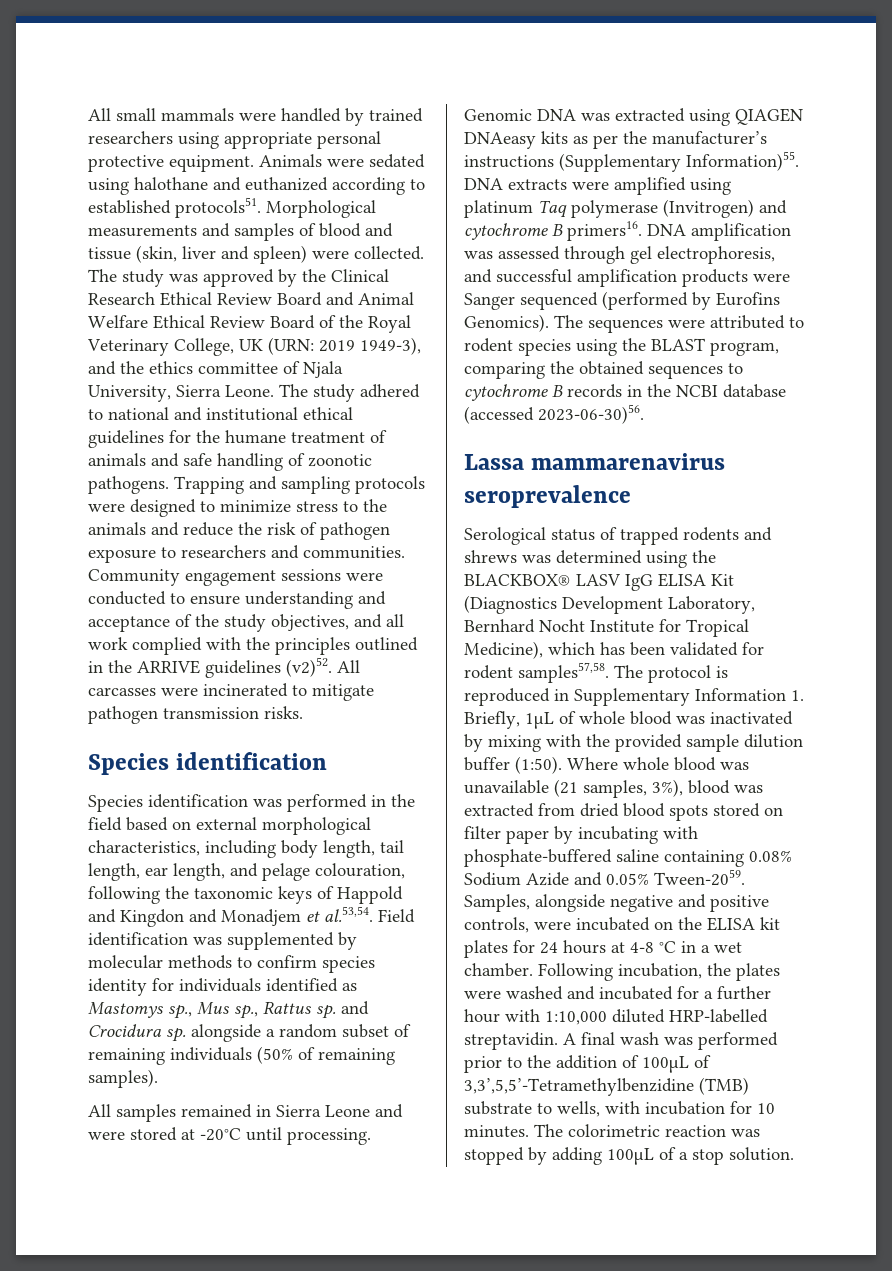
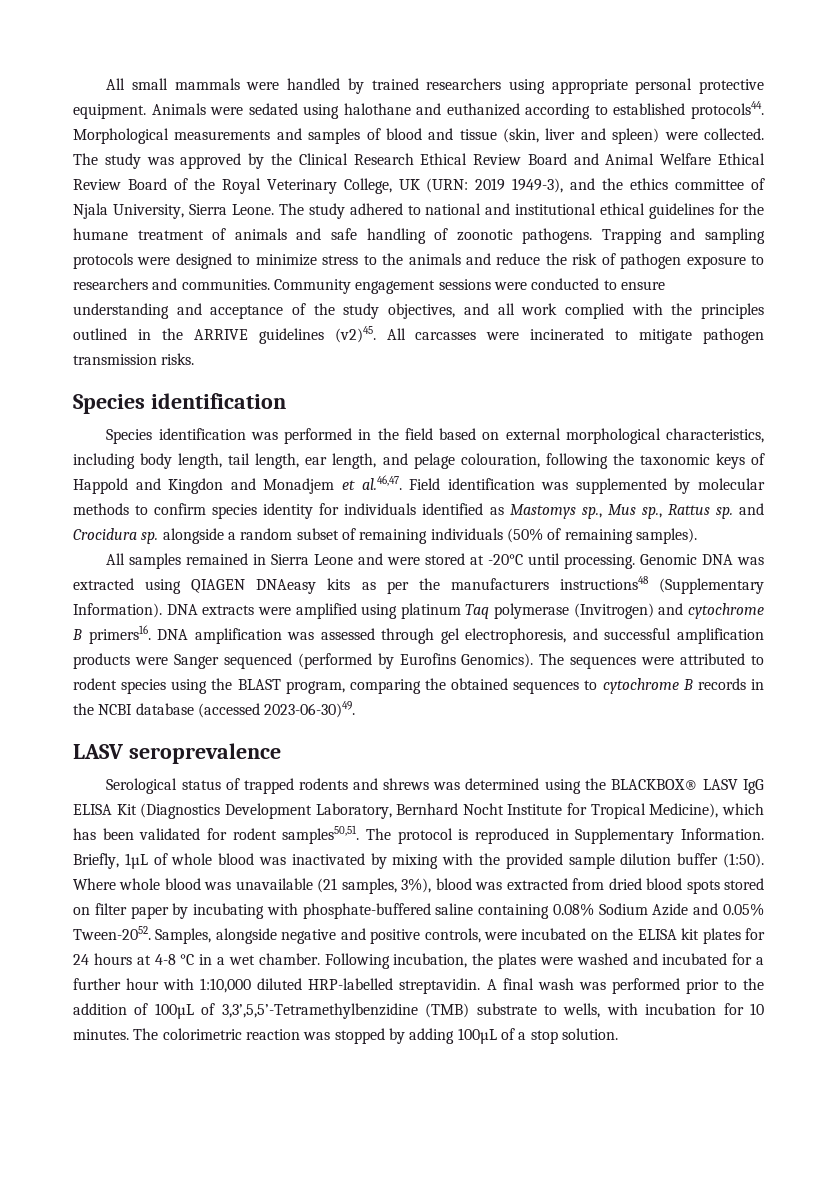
- Animals were sedated using halothane and euthanized according to established protocols51.
+ Animals were sedated using halothane and euthanized according to established protocols44.
- Community engagement sessions were conducted to ensure understanding and acceptance of the study objectives, and all work complied with the principles outlined in the ARRIVE guidelines (v2)52.
+ Community engagement sessions were conducted to ensure understanding and acceptance of the study objectives, and all work complied with the principles outlined in the ARRIVE guidelines (v2)45.
- Species identification was performed in the field based on external morphological characteristics, including body length, tail length, ear length, and pelage colouration, following the taxonomic keys of Happold and Kingdon and Monadjem et al.53,54. Field identification was supplemented by molecular methods to confirm species identity for individuals identified as Mastomys sp., Mus sp., Rattus sp. and Crocidura sp. alongside a random subset of remaining individuals (50% of remaining samples).
+ Species identification was performed in the field based on external morphological characteristics, including body length, tail length, ear length, and pelage colouration, following the taxonomic keys of Happold and Kingdon and Monadjem et al.46,47. Field identification was supplemented by molecular methods to confirm species identity for individuals identified as Mastomys sp., Mus sp., Rattus sp. and Crocidura sp. alongside a random subset of remaining individuals (50% of remaining samples).
- Genomic DNA was extracted using QIAGEN DNAeasy kits as per the manufacturer’s instructions (Supplementary Information)55.
+ Genomic DNA was extracted using QIAGEN DNAeasy kits as per the manufacturers instructions48 (Supplementary Information).
- The sequences were attributed to rodent species using the BLAST program, comparing the obtained sequences to cytochrome B records in the NCBI database (accessed 2023-06-30)56.
- Lassa mammarenavirus seroprevalence
+ The sequences were attributed to rodent species using the BLAST program, comparing the obtained sequences to cytochrome B records in the NCBI database (accessed 2023-06-30)49.
+ LASV seroprevalence
- Serological status of trapped rodents and shrews was determined using the BLACKBOX® LASV IgG ELISA Kit (Diagnostics Development Laboratory, Bernhard Nocht Institute for Tropical Medicine), which has been validated for rodent samples57,58.
+ Serological status of trapped rodents and shrews was determined using the BLACKBOX® LASV IgG ELISA Kit (Diagnostics Development Laboratory, Bernhard Nocht Institute for Tropical Medicine), which has been validated for rodent samples50,51.
- The protocol is reproduced in Supplementary Information 1. Briefly, 1µL of whole blood was inactivated by mixing with the provided sample dilution buffer (1:50).
+ The protocol is reproduced in Supplementary Information. Briefly, 1µL of whole blood was inactivated by mixing with the provided sample dilution buffer (1:50).
- Where whole blood was unavailable (21 samples, 3%), blood was extracted from dried blood spots stored on filter paper by incubating with phosphate-buffered saline containing 0.08% Sodium Azide and 0.05% Tween-2059.
+ Where whole blood was unavailable (21 samples, 3%), blood was extracted from dried blood spots stored on filter paper by incubating with phosphate-buffered saline containing 0.08% Sodium Azide and 0.05% Tween-2052.

